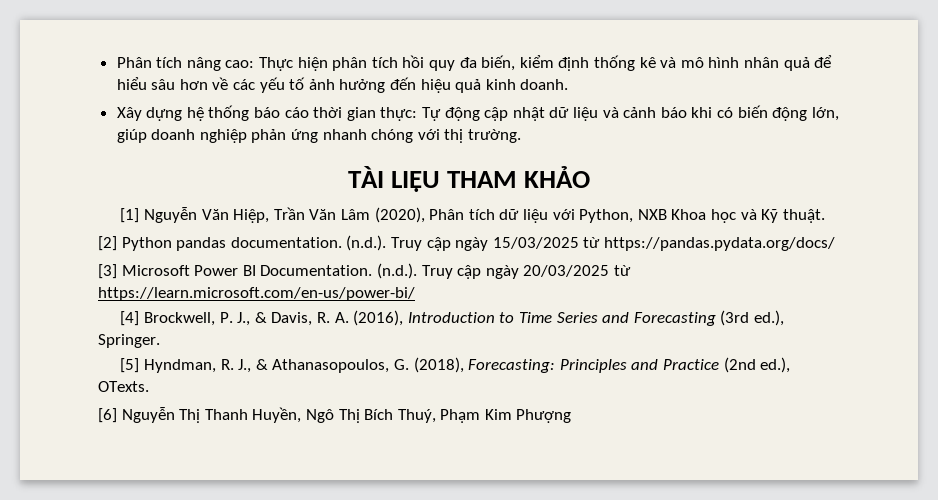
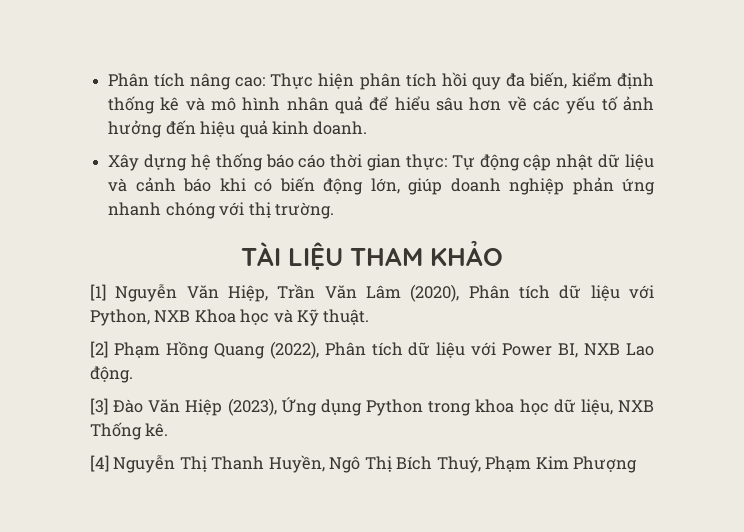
- [2] Python pandas documentation. (n.d.). Truy cập ngày 15/03/2025 từ https://pandas.pydata.org/docs/
- [3] Microsoft Power BI Documentation. (n.d.). Truy cập ngày 20/03/2025 từ https://learn.microsoft.com/en-us/power-bi/
- [4] Brockwell, P. J., & Davis, R. A. (2016), Introduction to Time Series and Forecasting (3rd ed.), Springer.
- [5] Hyndman, R. J., & Athanasopoulos, G. (2018), Forecasting: Principles and Practice (2nd ed.), OTexts.
- [6] Nguyễn Thị Thanh Huyền, Ngô Thị Bích Thuý, Phạm Kim Phượng
+ [2] Phạm Hồng Quang (2022), Phân tích dữ liệu với Power BI, NXB Lao động.
+ [3] Đào Văn Hiệp (2023), Ứng dụng Python trong khoa học dữ liệu, NXB Thống kê.
+ [4] Nguyễn Thị Thanh Huyền, Ngô Thị Bích Thuý, Phạm Kim Phượng

